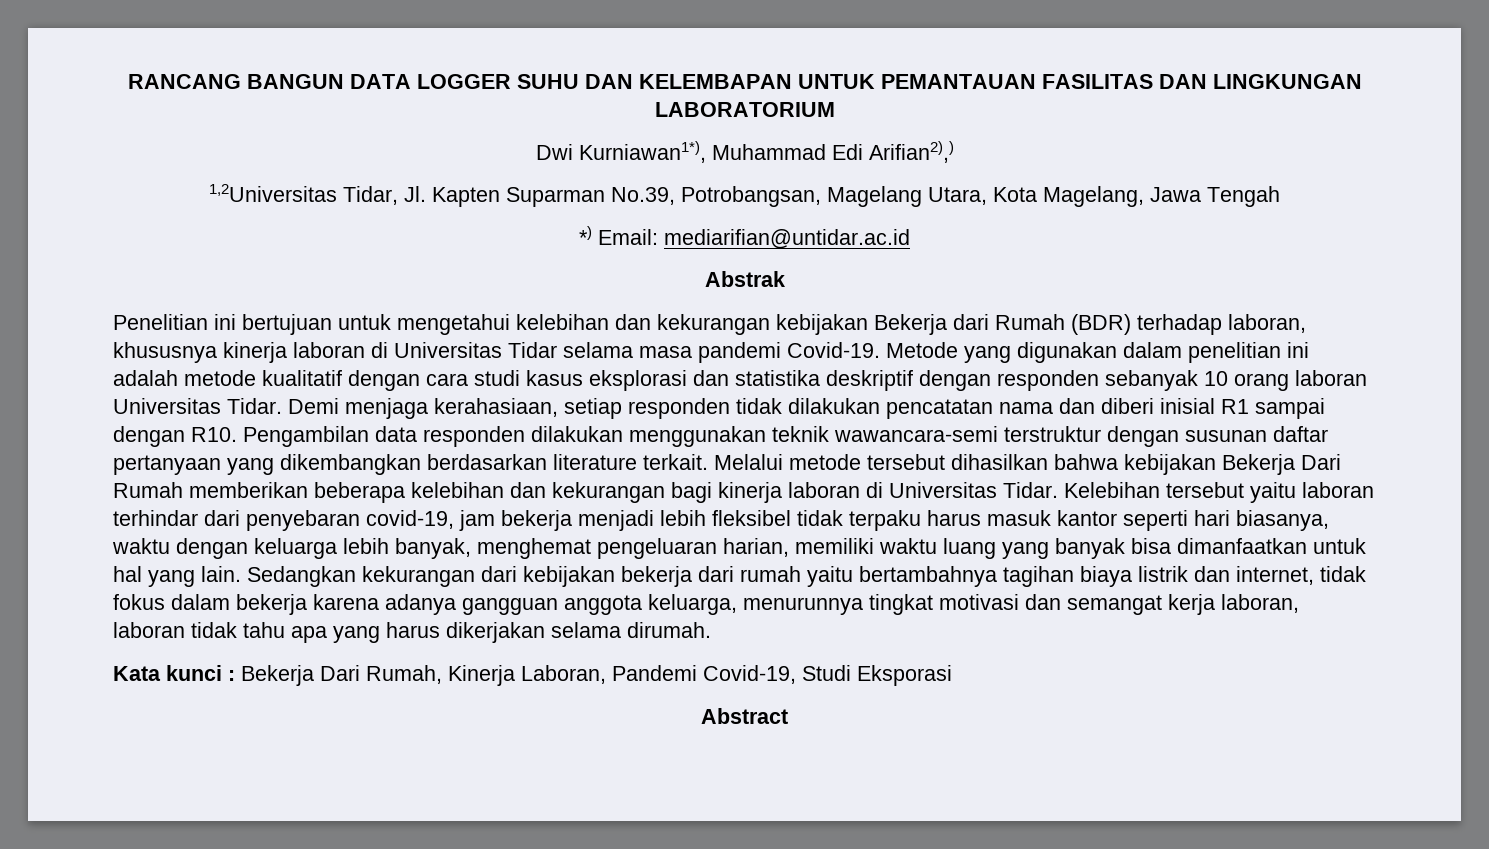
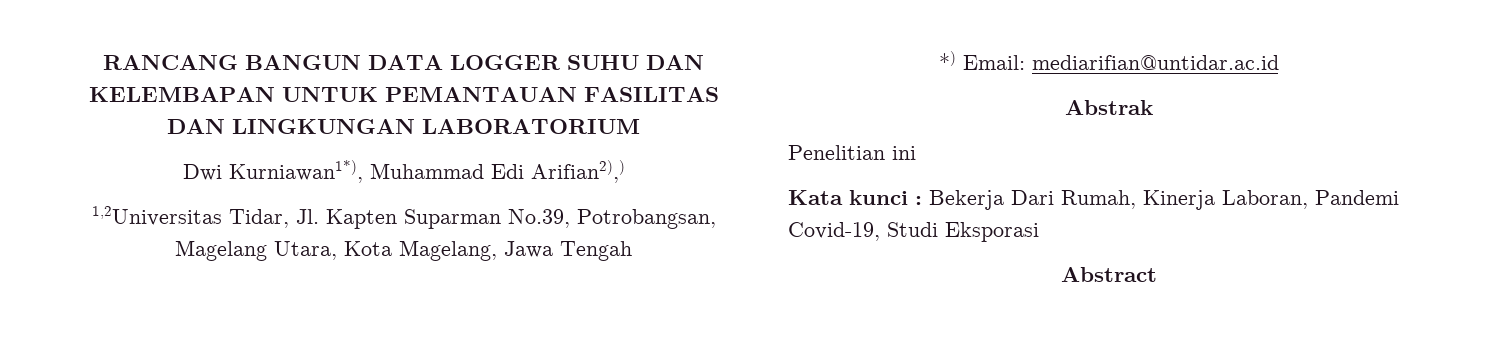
- Penelitian ini bertujuan untuk mengetahui kelebihan dan kekurangan kebijakan Bekerja dari Rumah (BDR) terhadap laboran, khususnya kinerja laboran di Universitas Tidar selama masa pandemi Covid-19. Metode yang digunakan dalam penelitian ini adalah metode kualitatif dengan cara studi kasus eksplorasi dan statistika deskriptif dengan responden sebanyak 10 orang laboran Universitas Tidar. Demi menjaga kerahasiaan, setiap responden tidak dilakukan pencatatan nama dan diberi inisial R1 sampai dengan R10. Pengambilan data responden dilakukan menggunakan teknik wawancara-semi terstruktur dengan susunan daftar pertanyaan yang dikembangkan berdasarkan literature terkait. Melalui metode tersebut dihasilkan bahwa kebijakan Bekerja Dari Rumah memberikan beberapa kelebihan dan kekurangan bagi kinerja laboran di Universitas Tidar. Kelebihan tersebut yaitu laboran terhindar dari penyebaran covid-19, jam bekerja menjadi lebih fleksibel tidak terpaku harus masuk kantor seperti hari biasanya, waktu dengan keluarga lebih banyak, menghemat pengeluaran harian, memiliki waktu luang yang banyak bisa dimanfaatkan untuk hal yang lain. Sedangkan kekurangan dari kebijakan bekerja dari rumah yaitu bertambahnya tagihan biaya listrik dan internet, tidak fokus dalam bekerja karena adanya gangguan anggota keluarga, menurunnya tingkat motivasi dan semangat kerja laboran, laboran tidak tahu apa yang harus dikerjakan selama dirumah.
+ Penelitian ini

